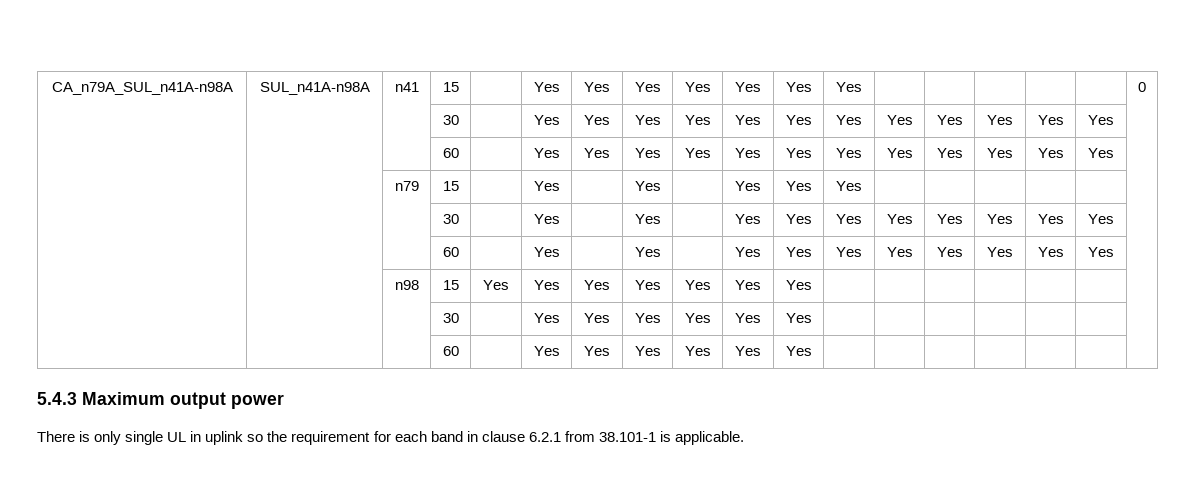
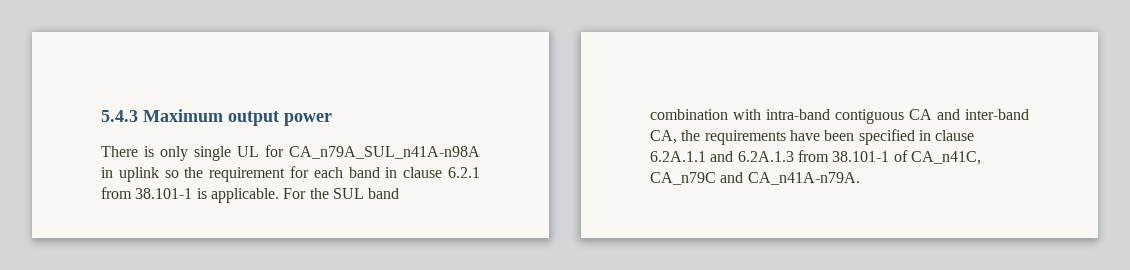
- CA_n79A_SUL_n41A-n98A | SUL_n41A-n98A | n41 | 15 | | Yes | Yes | Yes | Yes | Yes | Yes | Yes | | | | | | 0
- | | | 30 | | Yes | Yes | Yes | Yes | Yes | Yes | Yes | Yes | Yes | Yes | Yes | Yes |
- | | | 60 | | Yes | Yes | Yes | Yes | Yes | Yes | Yes | Yes | Yes | Yes | Yes | Yes |
- | | n79 | 15 | | Yes | | Yes | | Yes | Yes | Yes | | | | | |
- | | | 30 | | Yes | | Yes | | Yes | Yes | Yes | Yes | Yes | Yes | Yes | Yes |
- | | | 60 | | Yes | | Yes | | Yes | Yes | Yes | Yes | Yes | Yes | Yes | Yes |
- | | n98 | 15 | Yes | Yes | Yes | Yes | Yes | Yes | Yes | | | | | | |
- | | | 30 | | Yes | Yes | Yes | Yes | Yes | Yes | | | | | | |
- | | | 60 | | Yes | Yes | Yes | Yes | Yes | Yes | | | | | | |
- There is only single UL in uplink so the requirement for each band in clause 6.2.1 from 38.101-1 is applicable.
+ There is only single UL for CA_n79A_SUL_n41A-n98A in uplink so the requirement for each band in clause 6.2.1 from 38.101-1 is applicable.
+ For the SUL band combination with intra-band contiguous CA and inter-band CA, the requirements have been specified in clause 6.2A.1.1 and 6.2A.1.3 from 38.101-1 of CA_n41C, CA_n79C and CA_n41A-n79A.

